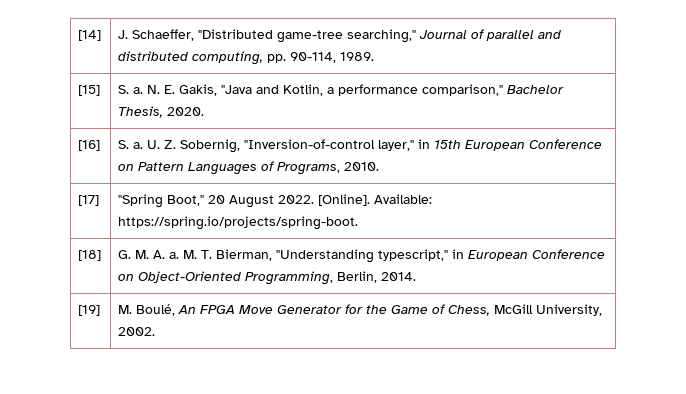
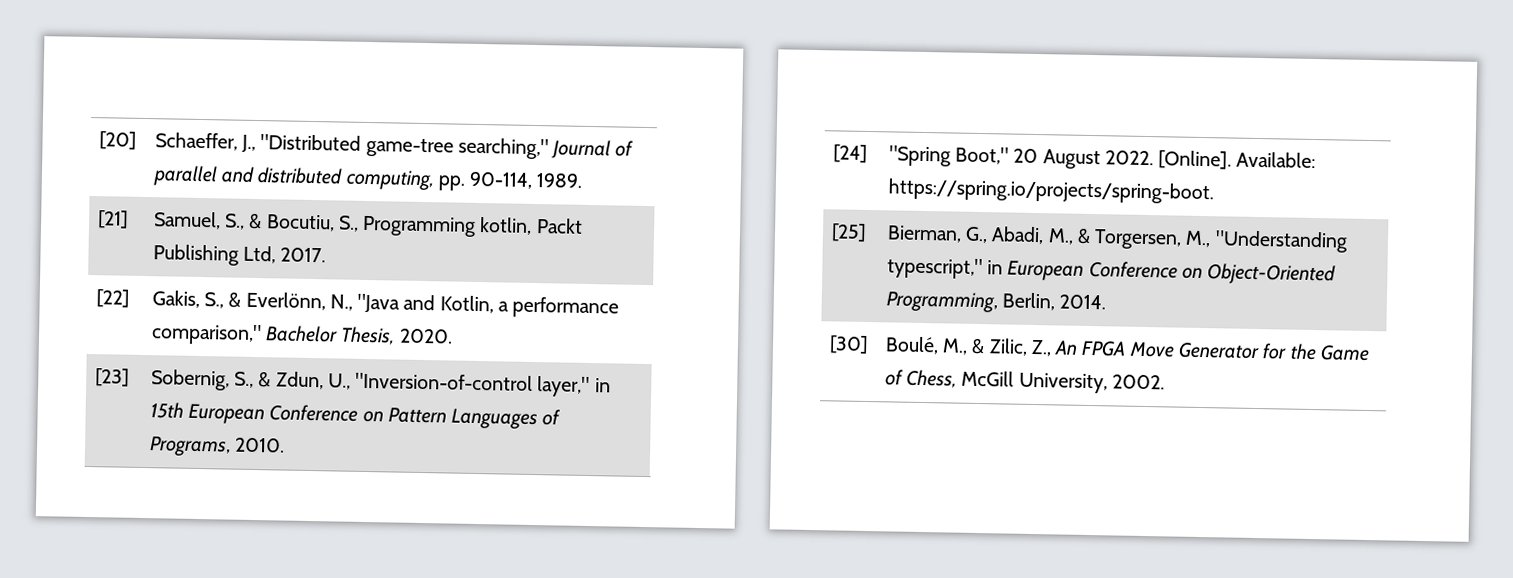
- [14] | J. Schaeffer, "Distributed game-tree searching," Journal of parallel and distributed computing, pp. 90-114, 1989.
+ [20] | Schaeffer, J., "Distributed game-tree searching," Journal of parallel and distributed computing, pp. 90-114, 1989.
- [15] | S. a. N. E. Gakis, "Java and Kotlin, a performance comparison," Bachelor Thesis, 2020.
+ [21] | Samuel, S., & Bocutiu, S., Programming kotlin, Packt Publishing Ltd, 2017.
+ [22] | Gakis, S., & Everlönn, N., "Java and Kotlin, a performance comparison," Bachelor Thesis, 2020.
- [16] | S. a. U. Z. Sobernig, "Inversion-of-control layer," in 15th European Conference on Pattern Languages of Programs, 2010.
+ [23] | Sobernig, S., & Zdun, U., "Inversion-of-control layer," in 15th European Conference on Pattern Languages of Programs, 2010.
- [17] | "Spring Boot," 20 August 2022. [Online]. Available: https://spring.io/projects/spring-boot.
+ [24] | "Spring Boot," 20 August 2022. [Online]. Available: https://spring.io/projects/spring-boot.
- [18] | G. M. A. a. M. T. Bierman, "Understanding typescript," in European Conference on Object-Oriented Programming, Berlin, 2014.
+ [25] | Bierman, G., Abadi, M., & Torgersen, M., "Understanding typescript," in European Conference on Object-Oriented Programming, Berlin, 2014.
- [19] | M. Boulé, An FPGA Move Generator for the Game of Chess, McGill University, 2002.
+ [30] | Boulé, M., & Zilic, Z., An FPGA Move Generator for the Game of Chess, McGill University, 2002.

